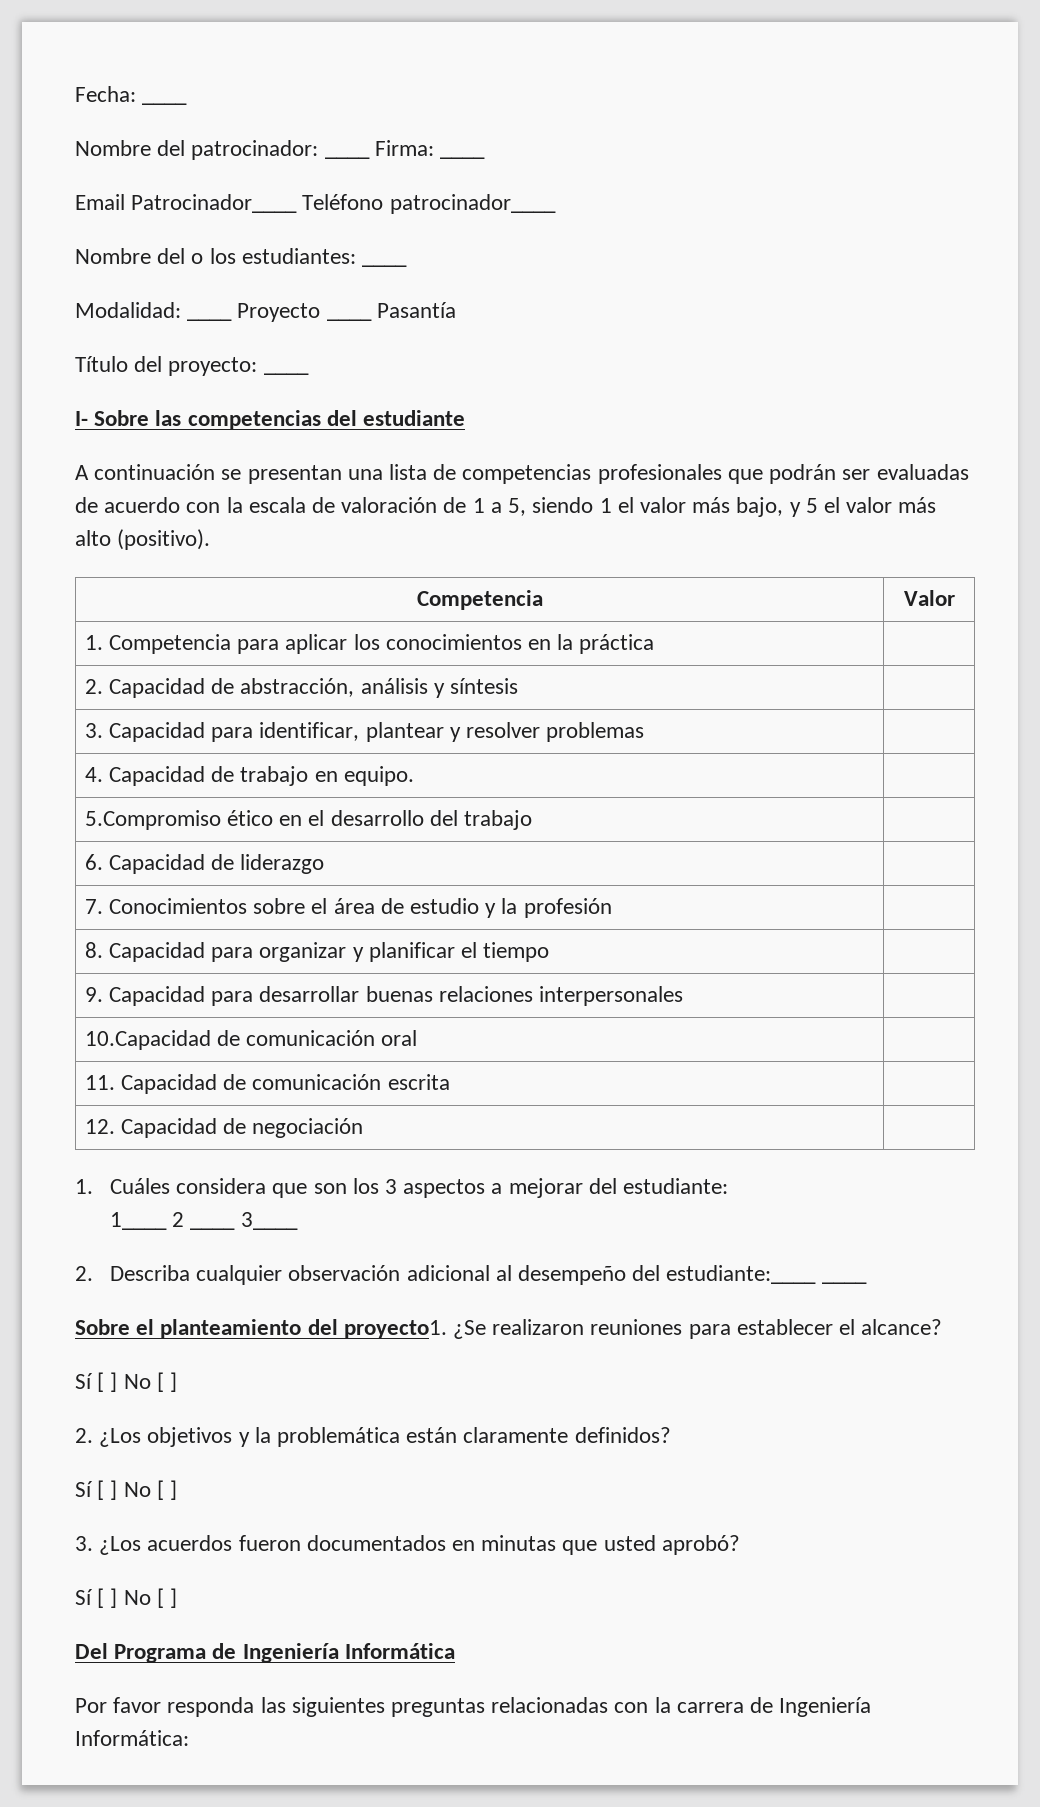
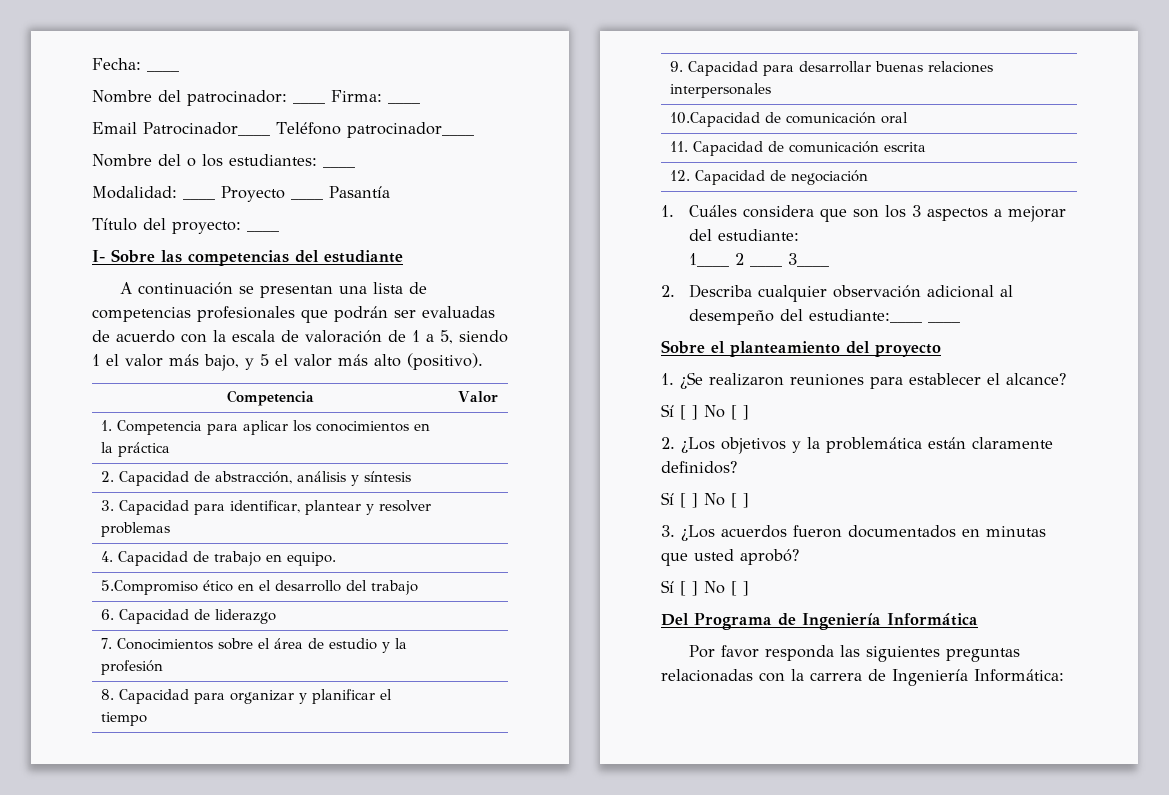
- Sobre el planteamiento del proyecto1. ¿Se realizaron reuniones para establecer el alcance?
+ Sobre el planteamiento del proyecto
+ 1. ¿Se realizaron reuniones para establecer el alcance?

